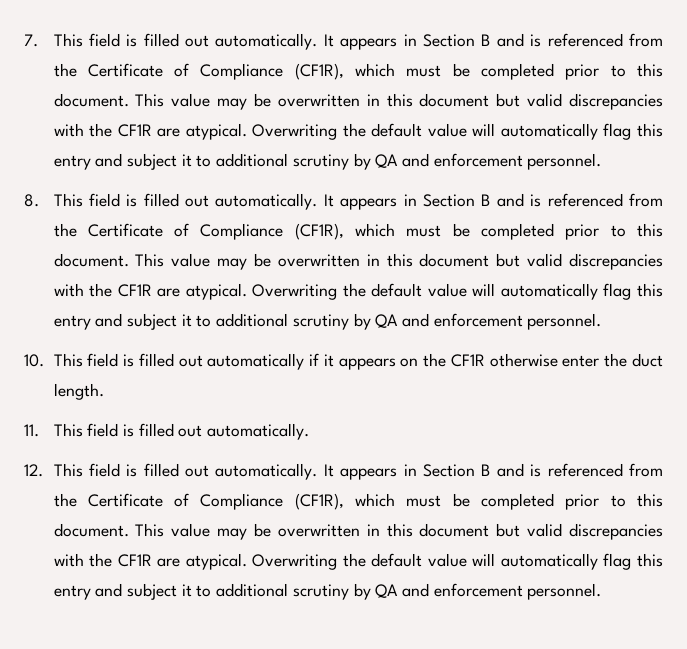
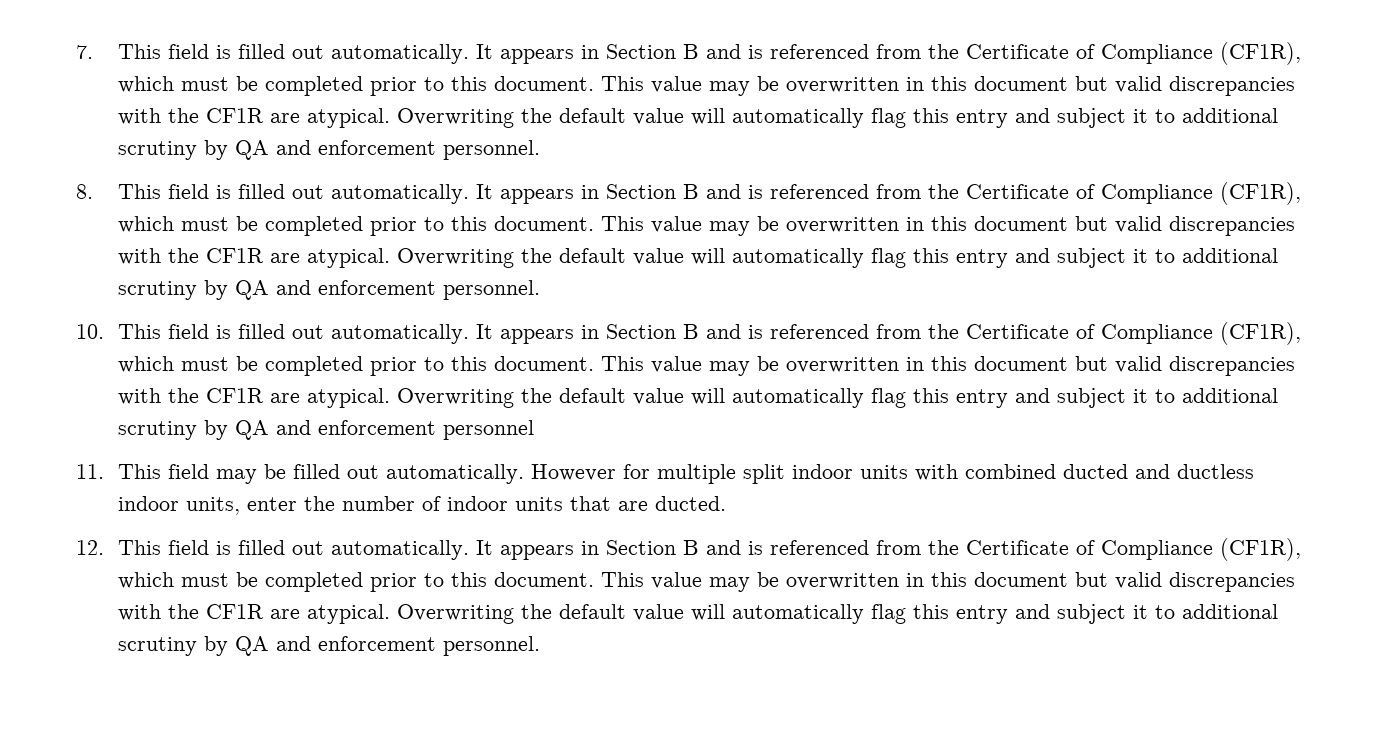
- 10. This field is filled out automatically if it appears on the CF1R otherwise enter the duct length.
+ 10. This field is filled out automatically. It appears in Section B and is referenced from the Certificate of Compliance (CF1R), which must be completed prior to this document. This value may be overwritten in this document but valid discrepancies with the CF1R are atypical. Overwriting the default value will automatically flag this entry and subject it to additional scrutiny by QA and enforcement personnel
- 11. This field is filled out automatically.
+ 11. This field may be filled out automatically. However for multiple split indoor units with combined ducted and ductless indoor units, enter the number of indoor units that are ducted.

